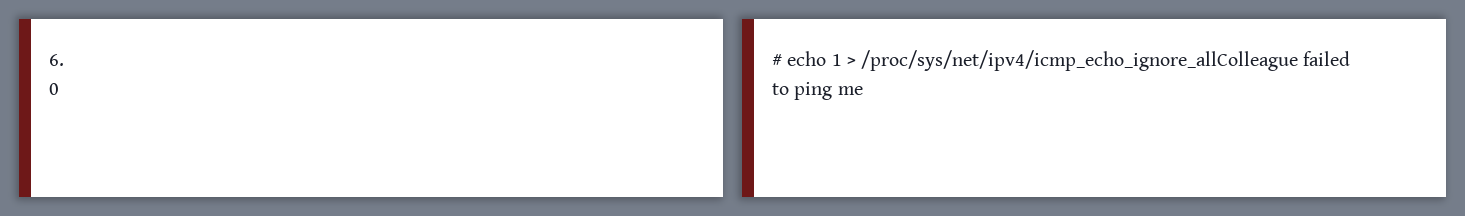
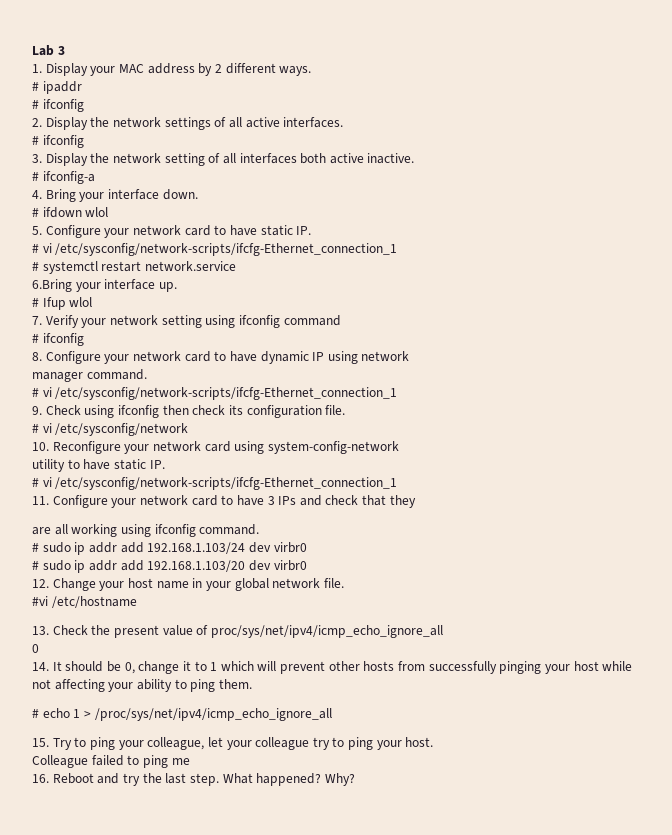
- 6.
+ Lab 3
+ 1. Display your MAC address by 2 different ways.
+ # ipaddr
+ # ifconfig
+ 2. Display the network settings of all active interfaces.
+ # ifconfig
+ 3. Display the network setting of all interfaces both active inactive.
+ # ifconfig-a
+ 4. Bring your interface down.
+ # ifdown wlol
+ 5. Configure your network card to have static IP.
+ # vi /etc/sysconfig/network-scripts/ifcfg-Ethernet_connection_1
+ # systemctl restart network.service
+ 6.Bring your interface up.
+ # Ifup wlol
+ 7. Verify your network setting using ifconfig command
+ # ifconfig
+ 8. Configure your network card to have dynamic IP using network
+ manager command.
+ # vi /etc/sysconfig/network-scripts/ifcfg-Ethernet_connection_1
+ 9. Check using ifconfig then check its configuration file.
+ # vi /etc/sysconfig/network
+ 10. Reconfigure your network card using system-config-network
+ utility to have static IP.
+ # vi /etc/sysconfig/network-scripts/ifcfg-Ethernet_connection_1
+ 11. Configure your network card to have 3 IPs and check that they
+ are all working using ifconfig command.
+ # sudo ip addr add 192.168.1.103/24 dev virbr0
+ # sudo ip addr add 192.168.1.103/20 dev virbr0
+ 12. Change your host name in your global network file.
+ #vi /etc/hostname
+ 13. Check the present value of proc/sys/net/ipv4/icmp_echo_ignore_all
  0
- # echo 1 > /proc/sys/net/ipv4/icmp_echo_ignore_allColleague failed to ping me
+ 14. It should be 0, change it to 1 which will prevent other hosts from successfully pinging your host while not affecting your ability to ping them.
+ # echo 1 > /proc/sys/net/ipv4/icmp_echo_ignore_all
+ 15. Try to ping your colleague, let your colleague try to ping your host.
+ Colleague failed to ping me
+ 16. Reboot and try the last step. What happened? Why?

